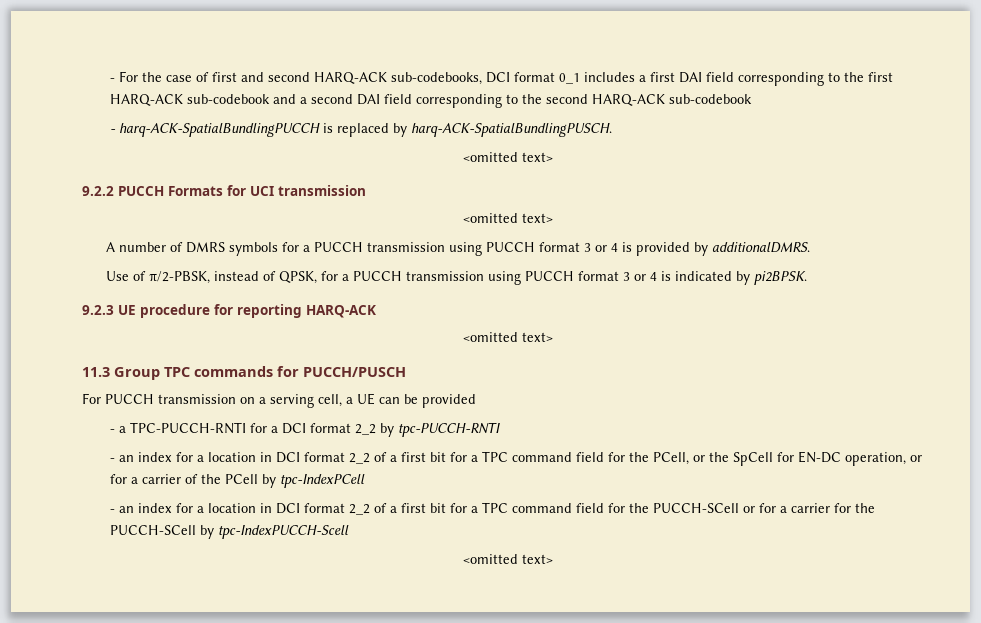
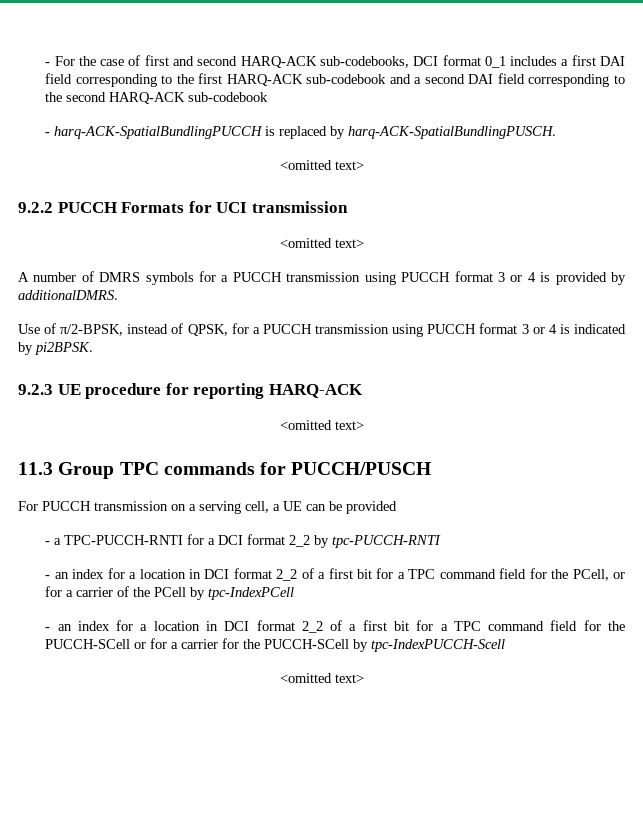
- Use of π/2-PBSK, instead of QPSK, for a PUCCH transmission using PUCCH format 3 or 4 is indicated by pi2BPSK.
+ Use of π/2-BPSK, instead of QPSK, for a PUCCH transmission using PUCCH format 3 or 4 is indicated by pi2BPSK.
- - an index for a location in DCI format 2_2 of a first bit for a TPC command field for the PCell, or the SpCell for EN-DC operation, or for a carrier of the PCell by tpc-IndexPCell
+ - an index for a location in DCI format 2_2 of a first bit for a TPC command field for the PCell, or for a carrier of the PCell by tpc-IndexPCell

